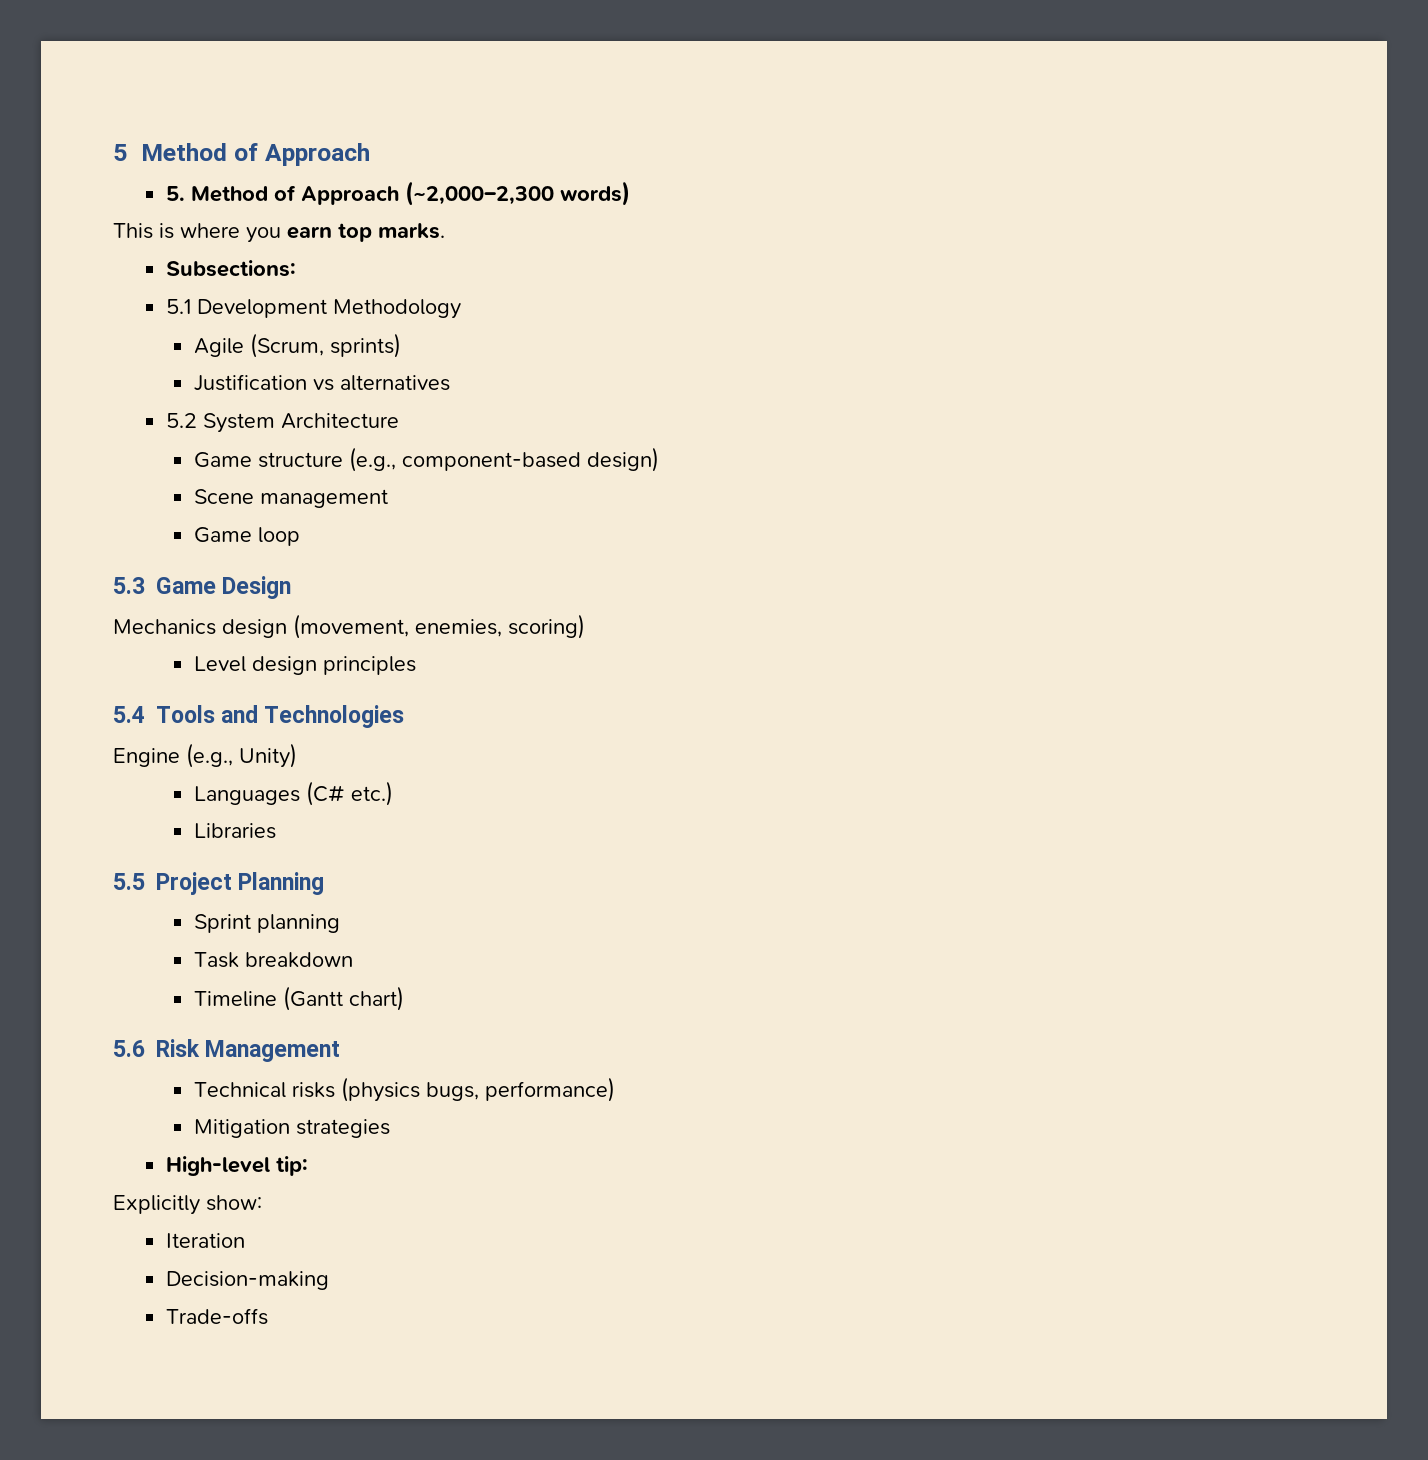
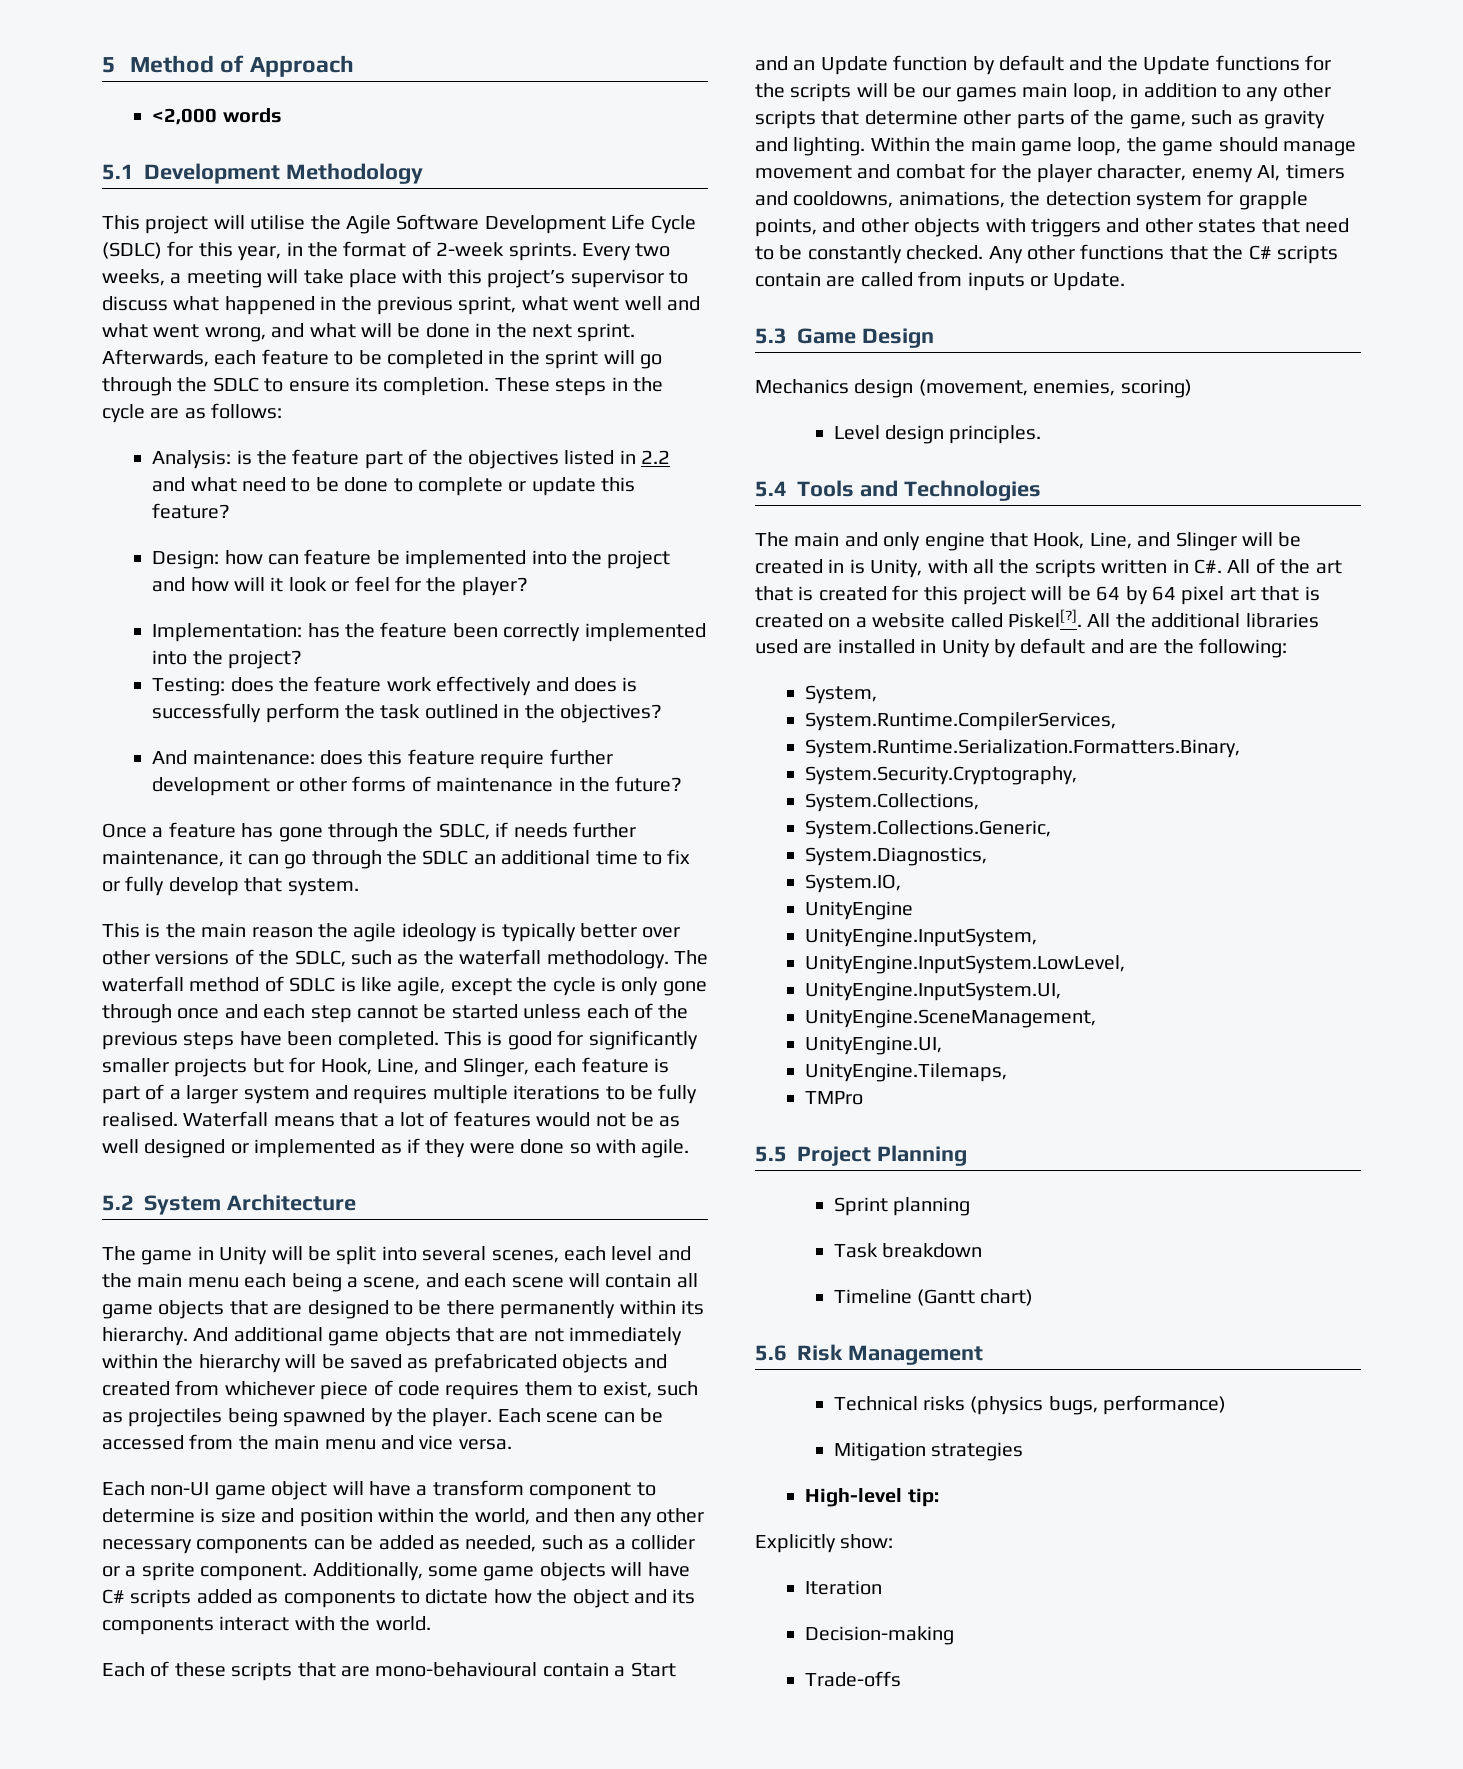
- 5. Method of Approach (~2,000–2,300 words)
- This is where you earn top marks.
- Subsections:
+ <2,000 words
  5.1 Development Methodology
- Agile (Scrum, sprints)
- Justification vs alternatives
+ This project will utilise the Agile Software Development Life Cycle (SDLC) for this year, in the format of 2-week sprints. Every two weeks, a meeting will take place with this project’s supervisor to discuss what happened in the previous sprint, what went well and what went wrong, and what will be done in the next sprint. Afterwards, each feature to be completed in the sprint will go through the SDLC to ensure its completion. These steps in the cycle are as follows:
+ Analysis: is the feature part of the objectives listed in 2.2 and what need to be done to complete or update this feature?
+ Design: how can feature be implemented into the project and how will it look or feel for the player?
+ Implementation: has the feature been correctly implemented into the project?
+ Testing: does the feature work effectively and does is successfully perform the task outlined in the objectives?
+ And maintenance: does this feature require further development or other forms of maintenance in the future?
+ Once a feature has gone through the SDLC, if needs further maintenance, it can go through the SDLC an additional time to fix or fully develop that system.
+ This is the main reason the agile ideology is typically better over other versions of the SDLC, such as the waterfall methodology. The waterfall method of SDLC is like agile, except the cycle is only gone through once and each step cannot be started unless each of the previous steps have been completed. This is good for significantly smaller projects but for Hook, Line, and Slinger, each feature is part of a larger system and requires multiple iterations to be fully realised. Waterfall means that a lot of features would not be as well designed or implemented as if they were done so with agile.
  5.2 System Architecture
- Game structure (e.g., component-based design)
- Scene management
- Game loop
+ The game in Unity will be split into several scenes, each level and the main menu each being a scene, and each scene will contain all game objects that are designed to be there permanently within its hierarchy. And additional game objects that are not immediately within the hierarchy will be saved as prefabricated objects and created from whichever piece of code requires them to exist, such as projectiles being spawned by the player. Each scene can be accessed from the main menu and vice versa.
+ Each non-UI game object will have a transform component to determine is size and position within the world, and then any other necessary components can be added as needed, such as a collider or a sprite component. Additionally, some game objects will have C# scripts added as components to dictate how the object and its components interact with the world.
+ Each of these scripts that are mono-behavioural contain a Start and an Update function by default and the Update functions for the scripts will be our games main loop, in addition to any other scripts that determine other parts of the game, such as gravity and lighting. Within the main game loop, the game should manage movement and combat for the player character, enemy AI, timers and cooldowns, animations, the detection system for grapple points, and other objects with triggers and other states that need to be constantly checked. Any other functions that the C# scripts contain are called from inputs or Update.
- Level design principles
+ Level design principles.
- Engine (e.g., Unity)
- Languages (C# etc.)
- Libraries
+ The main and only engine that Hook, Line, and Slinger will be created in is Unity, with all the scripts written in C#. All of the art that is created for this project will be 64 by 64 pixel art that is created on a website called Piskel[?]. All the additional libraries used are installed in Unity by default and are the following:
+ System,
+ System.Runtime.CompilerServices,
+ System.Runtime.Serialization.Formatters.Binary,
+ System.Security.Cryptography,
+ System.Collections,
+ System.Collections.Generic,
+ System.Diagnostics,
+ System.IO,
+ UnityEngine
+ UnityEngine.InputSystem,
+ UnityEngine.InputSystem.LowLevel,
+ UnityEngine.InputSystem.UI,
+ UnityEngine.SceneManagement,
+ UnityEngine.UI,
+ UnityEngine.Tilemaps,
+ TMPro

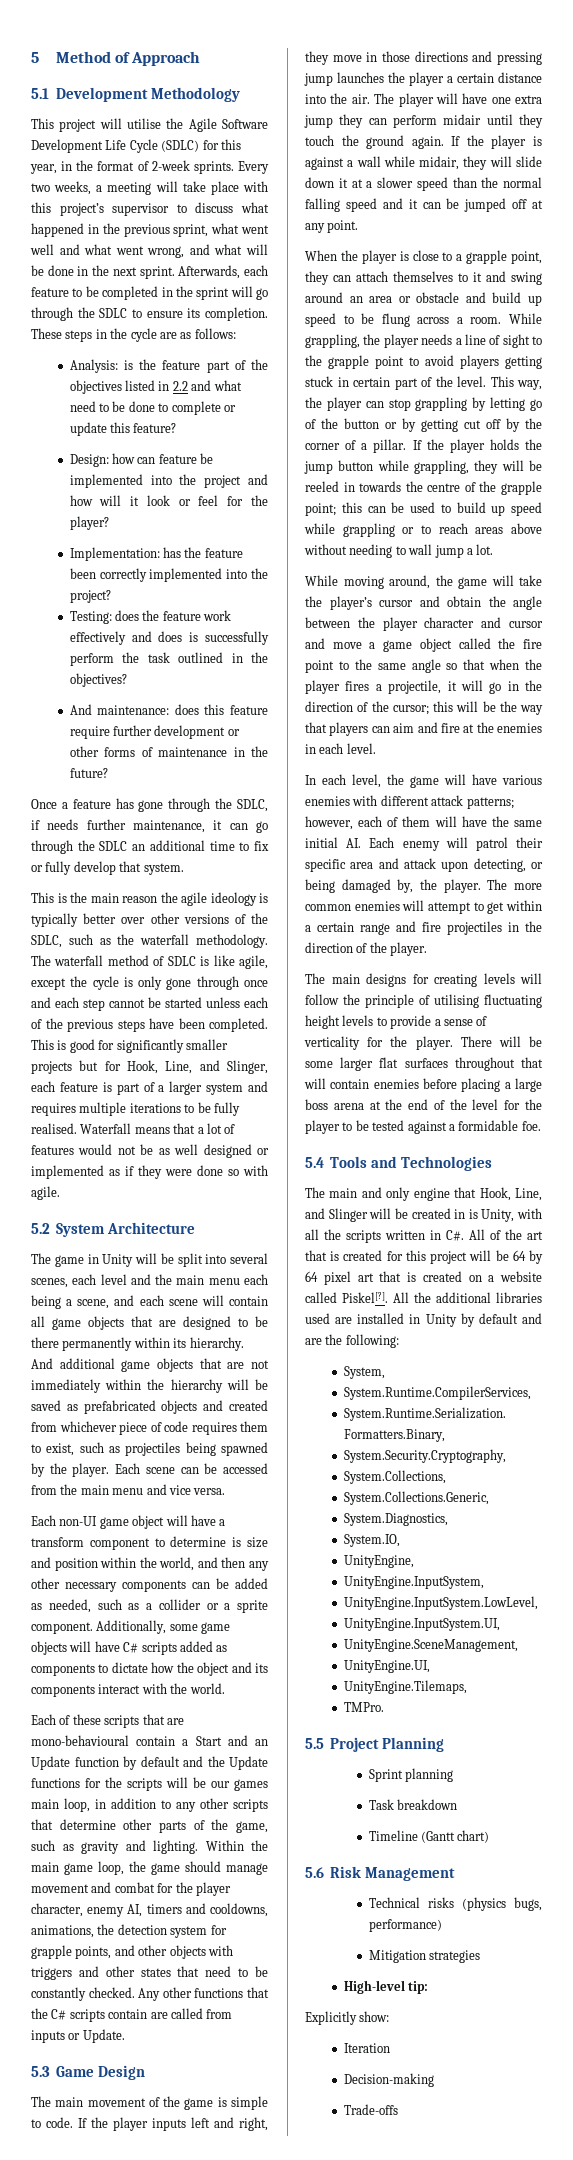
- <2,000 words
- Mechanics design (movement, enemies, scoring)
- Level design principles.
+ The main movement of the game is simple to code. If the player inputs left and right, they move in those directions and pressing jump launches the player a certain distance into the air. The player will have one extra jump they can perform midair until they touch the ground again. If the player is against a wall while midair, they will slide down it at a slower speed than the normal falling speed and it can be jumped off at any point.
+ When the player is close to a grapple point, they can attach themselves to it and swing around an area or obstacle and build up speed to be flung across a room. While grappling, the player needs a line of sight to the grapple point to avoid players getting stuck in certain part of the level. This way, the player can stop grappling by letting go of the button or by getting cut off by the corner of a pillar. If the player holds the jump button while grappling, they will be reeled in towards the centre of the grapple point; this can be used to build up speed while grappling or to reach areas above without needing to wall jump a lot.
+ While moving around, the game will take the player’s cursor and obtain the angle between the player character and cursor and move a game object called the fire point to the same angle so that when the player fires a projectile, it will go in the direction of the cursor; this will be the way that players can aim and fire at the enemies in each level.
+ In each level, the game will have various enemies with different attack patterns; however, each of them will have the same initial AI. Each enemy will patrol their specific area and attack upon detecting, or being damaged by, the player. The more common enemies will attempt to get within a certain range and fire projectiles in the direction of the player.
+ The main designs for creating levels will follow the principle of utilising fluctuating height levels to provide a sense of verticality for the player. There will be some larger flat surfaces throughout that will contain enemies before placing a large boss arena at the end of the level for the player to be tested against a formidable foe.
- UnityEngine
+ UnityEngine,
- TMPro
+ TMPro.

